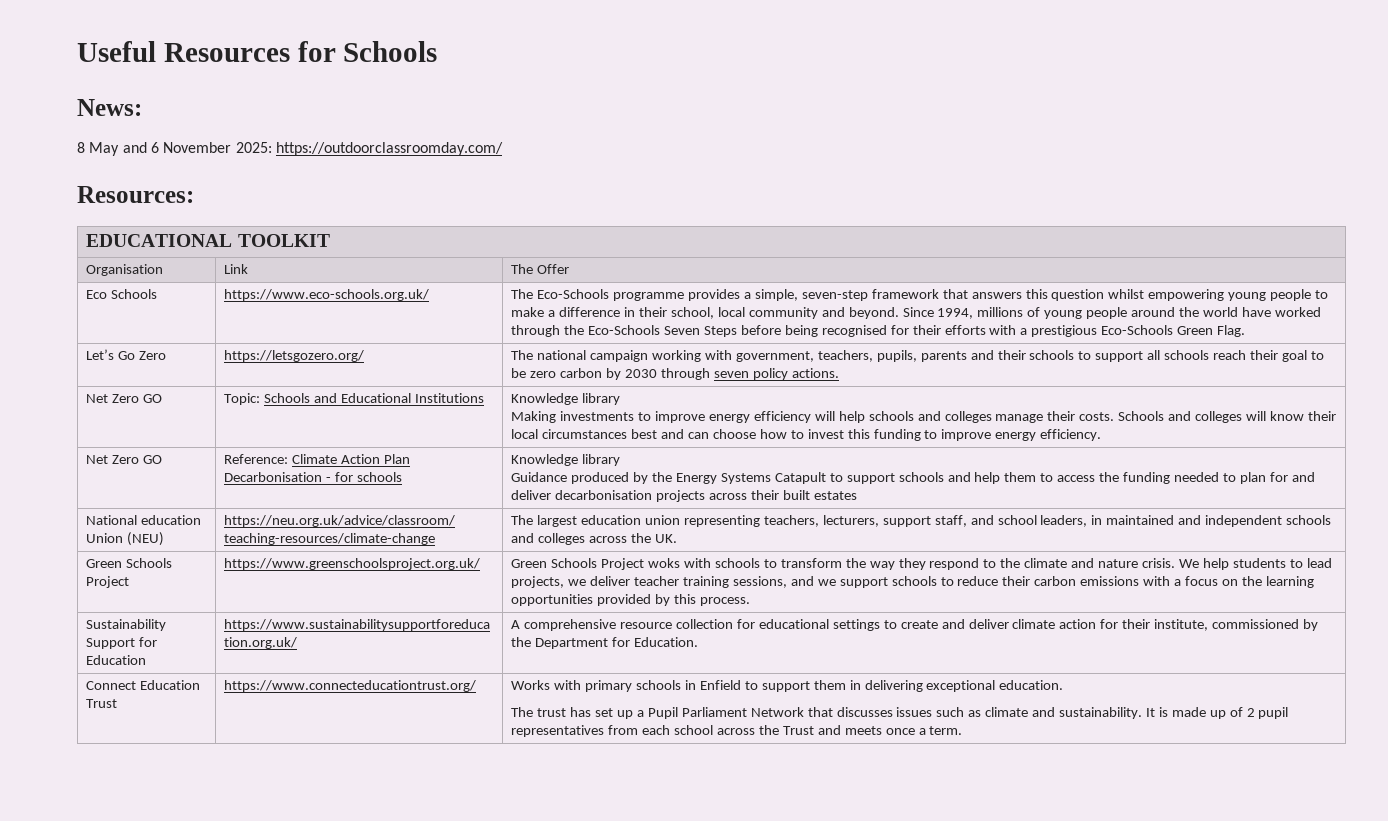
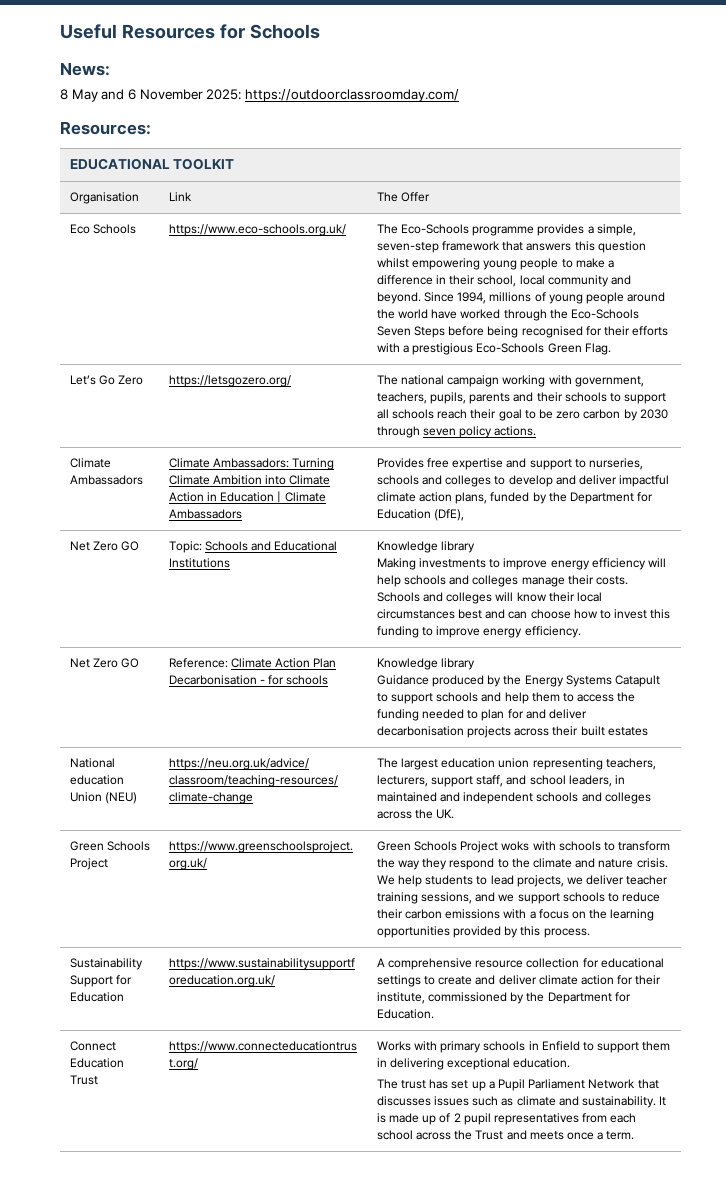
+ Climate Ambassadors | Climate Ambassadors: Turning Climate Ambition into Climate Action in Education | Climate Ambassadors | Provides free expertise and support to nurseries, schools and colleges to develop and deliver impactful climate action plans, funded by the Department for Education (DfE),

